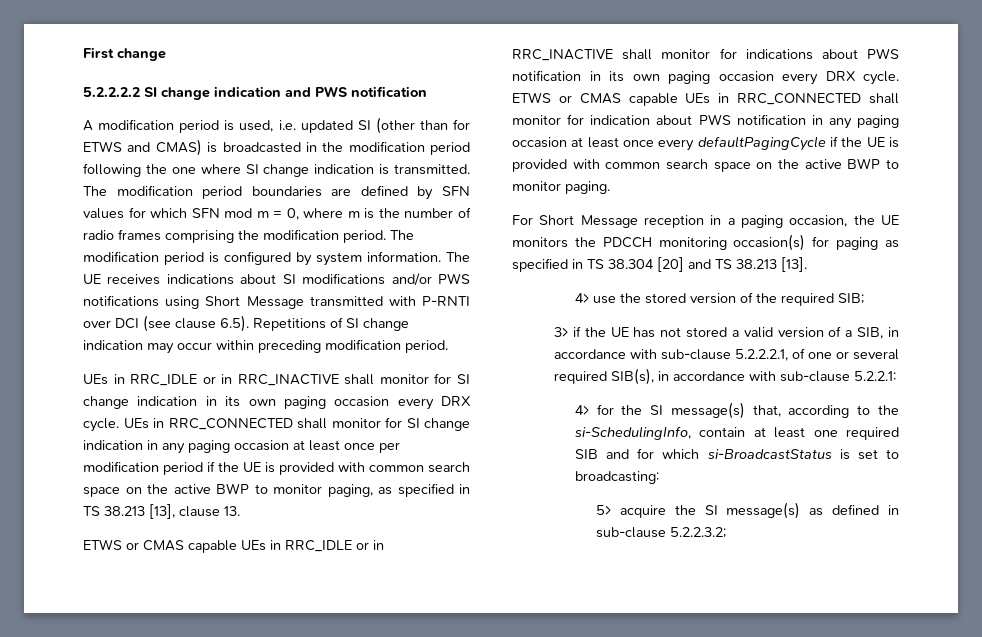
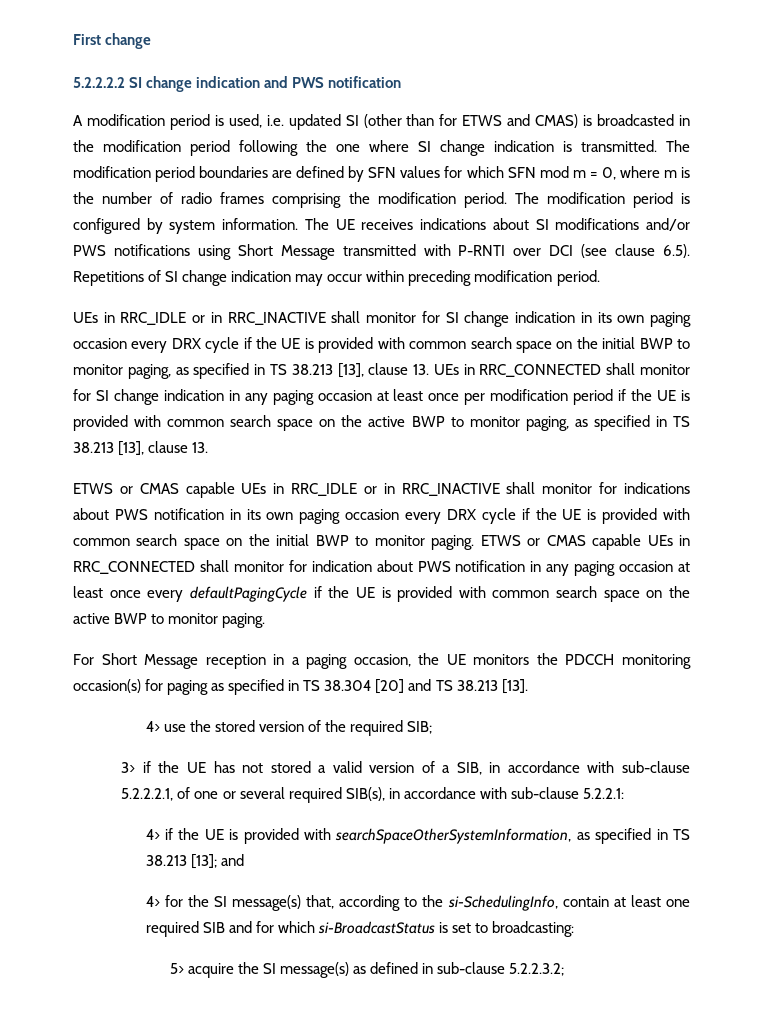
- UEs in RRC_IDLE or in RRC_INACTIVE shall monitor for SI change indication in its own paging occasion every DRX cycle. UEs in RRC_CONNECTED shall monitor for SI change indication in any paging occasion at least once per modification period if the UE is provided with common search space on the active BWP to monitor paging, as specified in TS 38.213 [13], clause 13.
+ UEs in RRC_IDLE or in RRC_INACTIVE shall monitor for SI change indication in its own paging occasion every DRX cycle if the UE is provided with common search space on the initial BWP to monitor paging, as specified in TS 38.213 [13], clause 13. UEs in RRC_CONNECTED shall monitor for SI change indication in any paging occasion at least once per modification period if the UE is provided with common search space on the active BWP to monitor paging, as specified in TS 38.213 [13], clause 13.
- ETWS or CMAS capable UEs in RRC_IDLE or in RRC_INACTIVE shall monitor for indications about PWS notification in its own paging occasion every DRX cycle.
+ ETWS or CMAS capable UEs in RRC_IDLE or in RRC_INACTIVE shall monitor for indications about PWS notification in its own paging occasion every DRX cycle if the UE is provided with common search space on the initial BWP to monitor paging.
+ 4> if the UE is provided with searchSpaceOtherSystemInformation, as specified in TS 38.213 [13]; and

